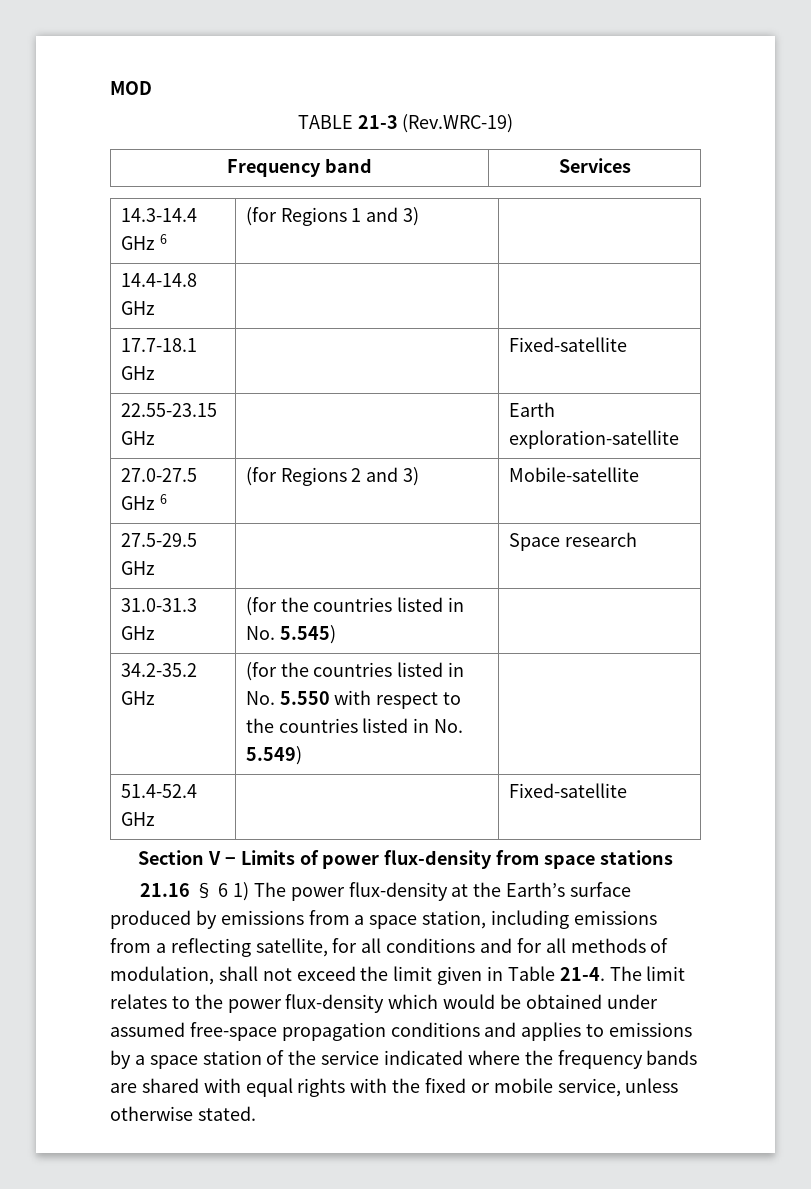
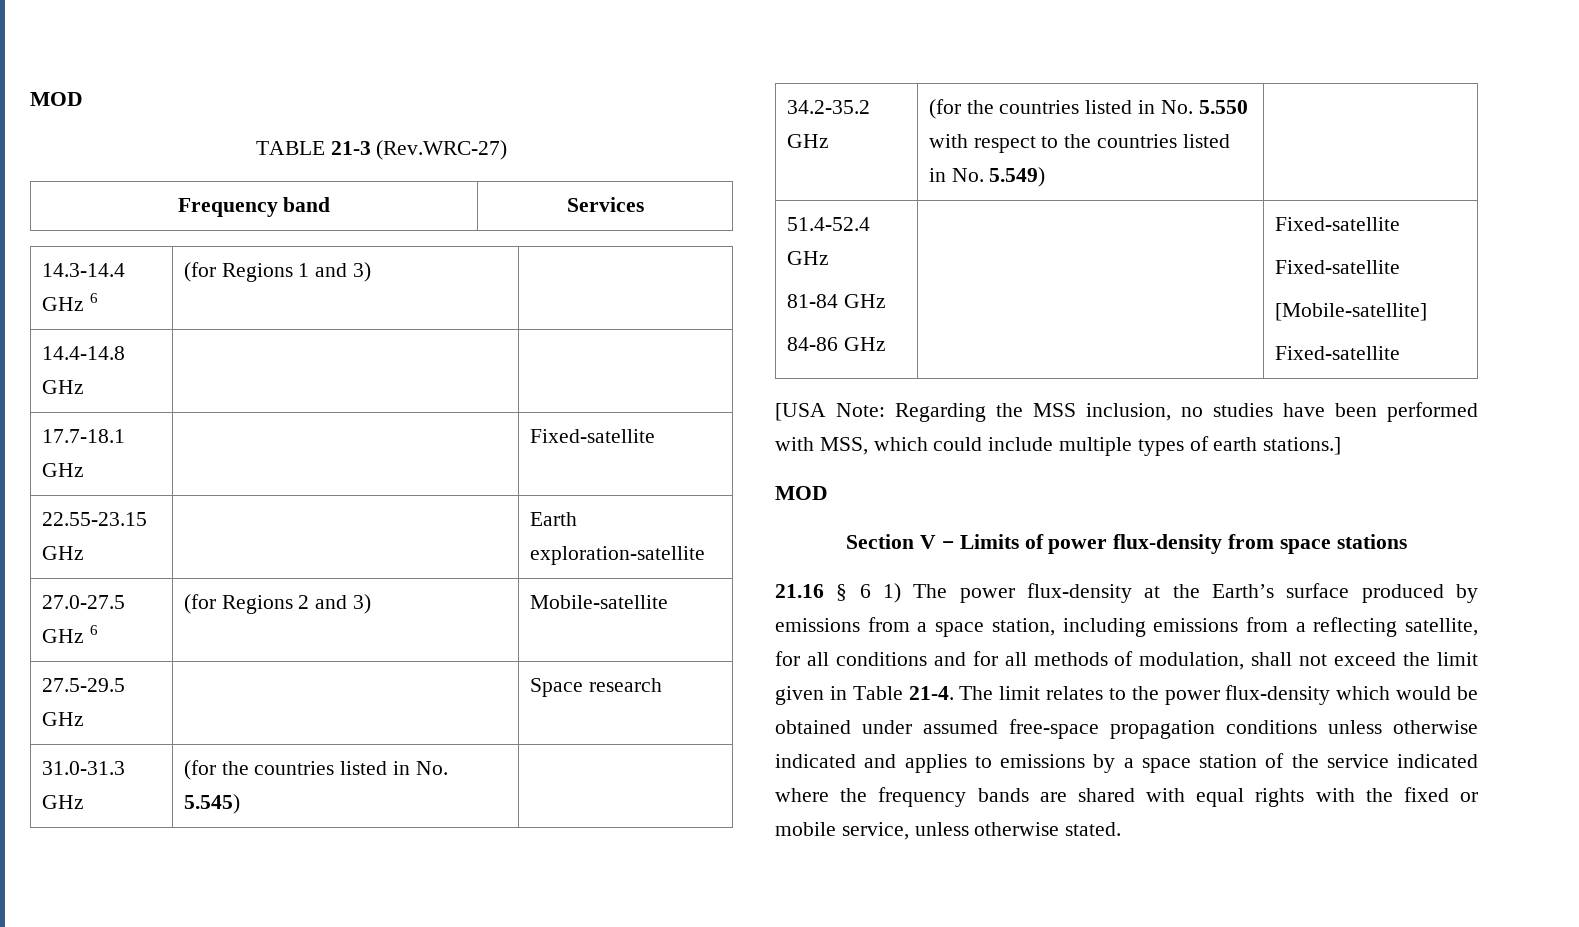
- TABLE 21-3 (Rev.WRC-19)
+ TABLE 21-3 (Rev.WRC-27)
- 51.4-52.4 GHz | | Fixed-satellite
+ 51.4-52.4 GHz
+ 81-84 GHz
+ 84-86 GHz | | Fixed-satellite
+ Fixed-satellite
+ [Mobile-satellite]
+ Fixed-satellite
+ [USA Note: Regarding the MSS inclusion, no studies have been performed with MSS, which could include multiple types of earth stations.]
+ MOD
- The limit relates to the power flux-density which would be obtained under assumed free-space propagation conditions and applies to emissions by a space station of the service indicated where the frequency bands are shared with equal rights with the fixed or mobile service, unless otherwise stated.
+ The limit relates to the power flux-density which would be obtained under assumed free-space propagation conditions unless otherwise indicated and applies to emissions by a space station of the service indicated where the frequency bands are shared with equal rights with the fixed or mobile service, unless otherwise stated.

